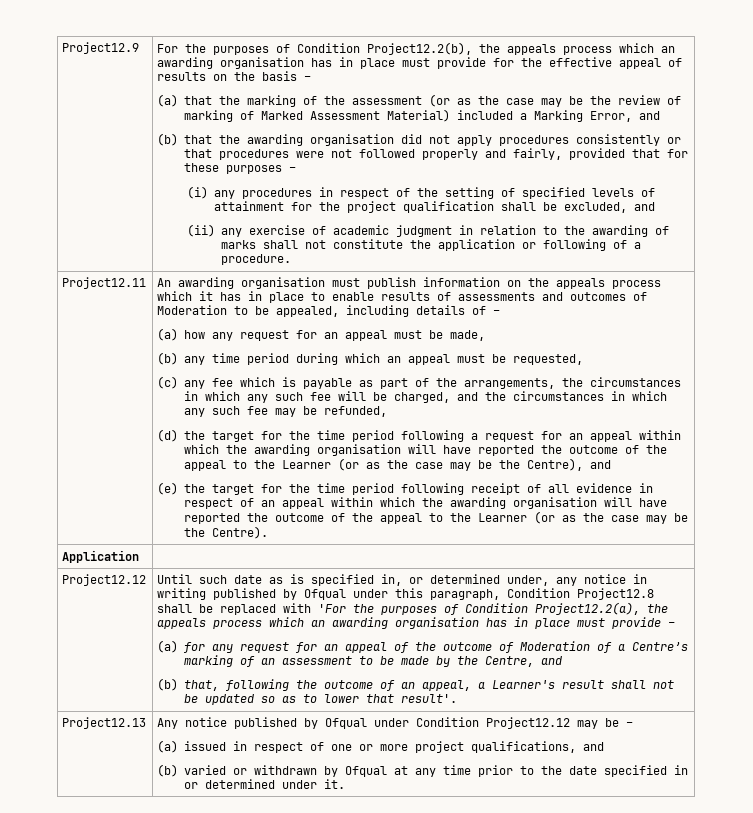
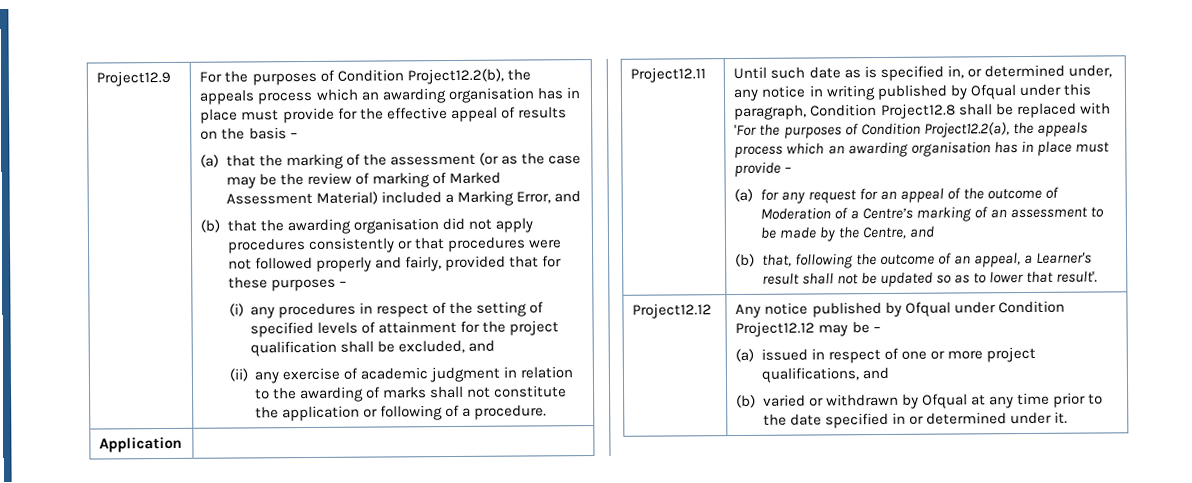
- Project12.11 | An awarding organisation must publish information on the appeals process which it has in place to enable results of assessments and outcomes of Moderation to be appealed, including details of –
- (a) how any request for an appeal must be made,
- (b) any time period during which an appeal must be requested,
- (c) any fee which is payable as part of the arrangements, the circumstances in which any such fee will be charged, and the circumstances in which any such fee may be refunded,
- (d) the target for the time period following a request for an appeal within which the awarding organisation will have reported the outcome of the appeal to the Learner (or as the case may be the Centre), and
- (e) the target for the time period following receipt of all evidence in respect of an appeal within which the awarding organisation will have reported the outcome of the appeal to the Learner (or as the case may be the Centre).
  Application |
- Project12.12
+ Project12.11
  (b) that, following the outcome of an appeal, a Learner's result shall not be updated so as to lower that result'.
- Project12.13
+ Project12.12

